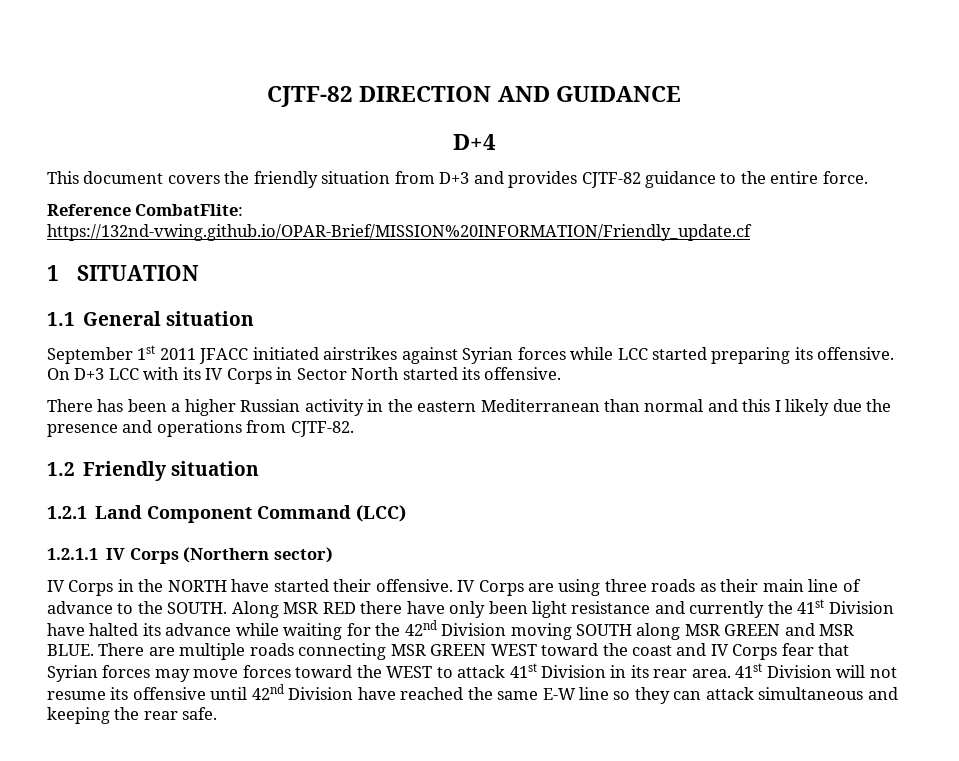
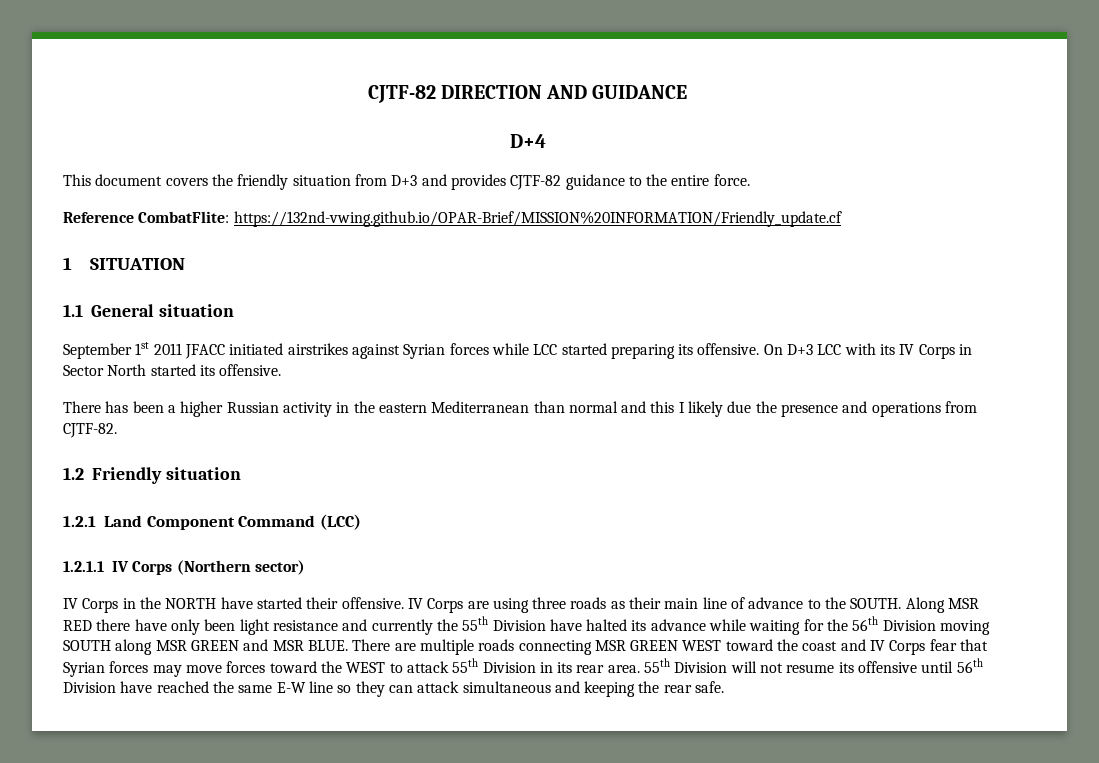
- Along MSR RED there have only been light resistance and currently the 41st Division have halted its advance while waiting for the 42nd Division moving SOUTH along MSR GREEN and MSR BLUE.
+ Along MSR RED there have only been light resistance and currently the 55th Division have halted its advance while waiting for the 56th Division moving SOUTH along MSR GREEN and MSR BLUE.
- There are multiple roads connecting MSR GREEN WEST toward the coast and IV Corps fear that Syrian forces may move forces toward the WEST to attack 41st Division in its rear area.
+ There are multiple roads connecting MSR GREEN WEST toward the coast and IV Corps fear that Syrian forces may move forces toward the WEST to attack 55th Division in its rear area.
- 41st Division will not resume its offensive until 42nd Division have reached the same E-W line so they can attack simultaneous and keeping the rear safe.
+ 55th Division will not resume its offensive until 56th Division have reached the same E-W line so they can attack simultaneous and keeping the rear safe.

